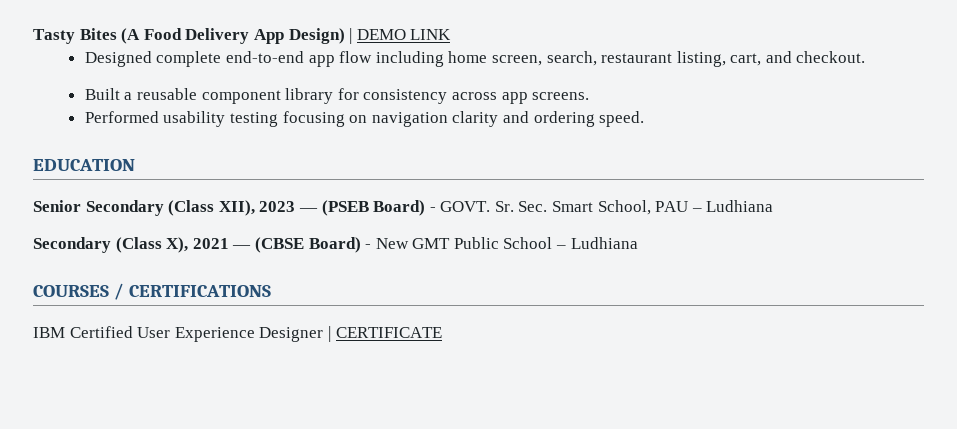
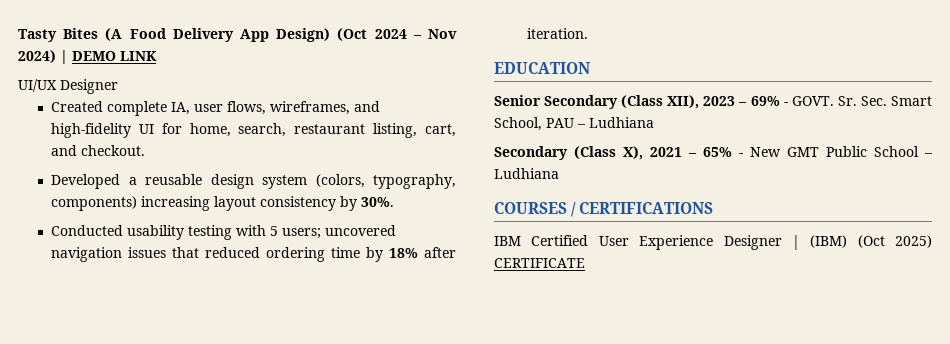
- Tasty Bites (A Food Delivery App Design) | DEMO LINK
- Designed complete end-to-end app flow including home screen, search, restaurant listing, cart, and checkout.
+ Tasty Bites (A Food Delivery App Design) (Oct 2024 – Nov 2024) | DEMO LINK
+ UI/UX Designer
+ Created complete IA, user flows, wireframes, and high-fidelity UI for home, search, restaurant listing, cart, and checkout.
- Built a reusable component library for consistency across app screens.
- Performed usability testing focusing on navigation clarity and ordering speed.
+ Developed a reusable design system (colors, typography, components) increasing layout consistency by 30%.
+ Conducted usability testing with 5 users; uncovered navigation issues that reduced ordering time by 18% after iteration.
- Senior Secondary (Class XII), 2023 — (PSEB Board) - GOVT.
+ Senior Secondary (Class XII), 2023 – 69% - GOVT.
- Secondary (Class X), 2021 — (CBSE Board) - New GMT Public School – Ludhiana
+ Secondary (Class X), 2021 – 65% - New GMT Public School – Ludhiana
- IBM Certified User Experience Designer | CERTIFICATE
+ IBM Certified User Experience Designer | (IBM) (Oct 2025) CERTIFICATE

